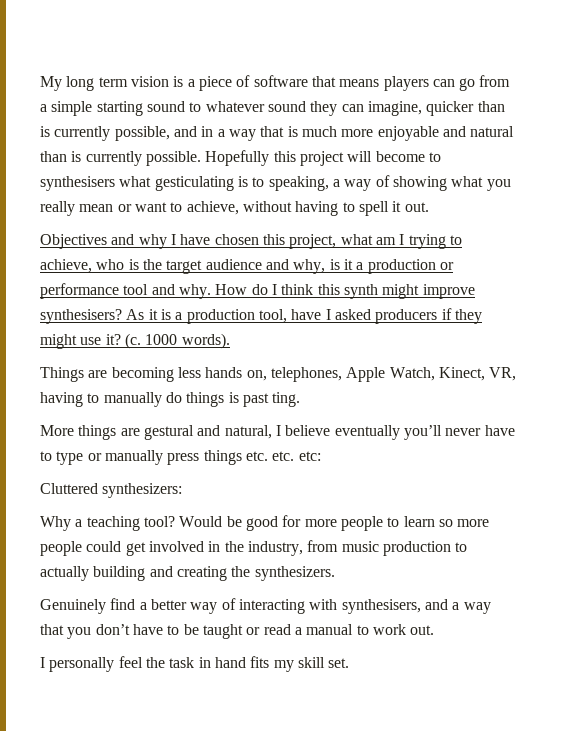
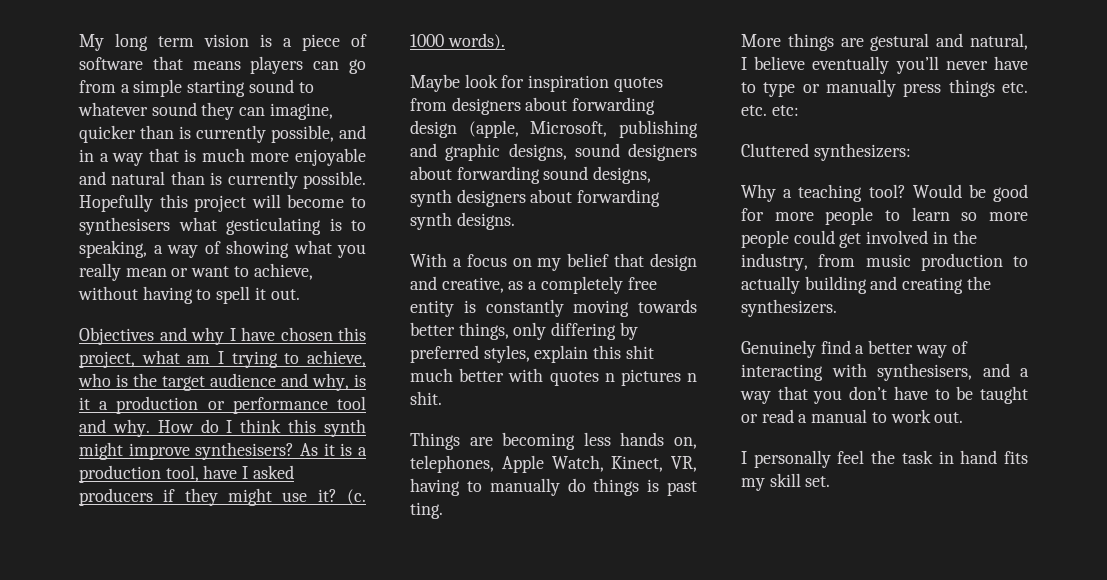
+ Maybe look for inspiration quotes from designers about forwarding design (apple, Microsoft, publishing and graphic designs, sound designers about forwarding sound designs, synth designers about forwarding synth designs.
+ With a focus on my belief that design and creative, as a completely free entity is constantly moving towards better things, only differing by preferred styles, explain this shit much better with quotes n pictures n shit.

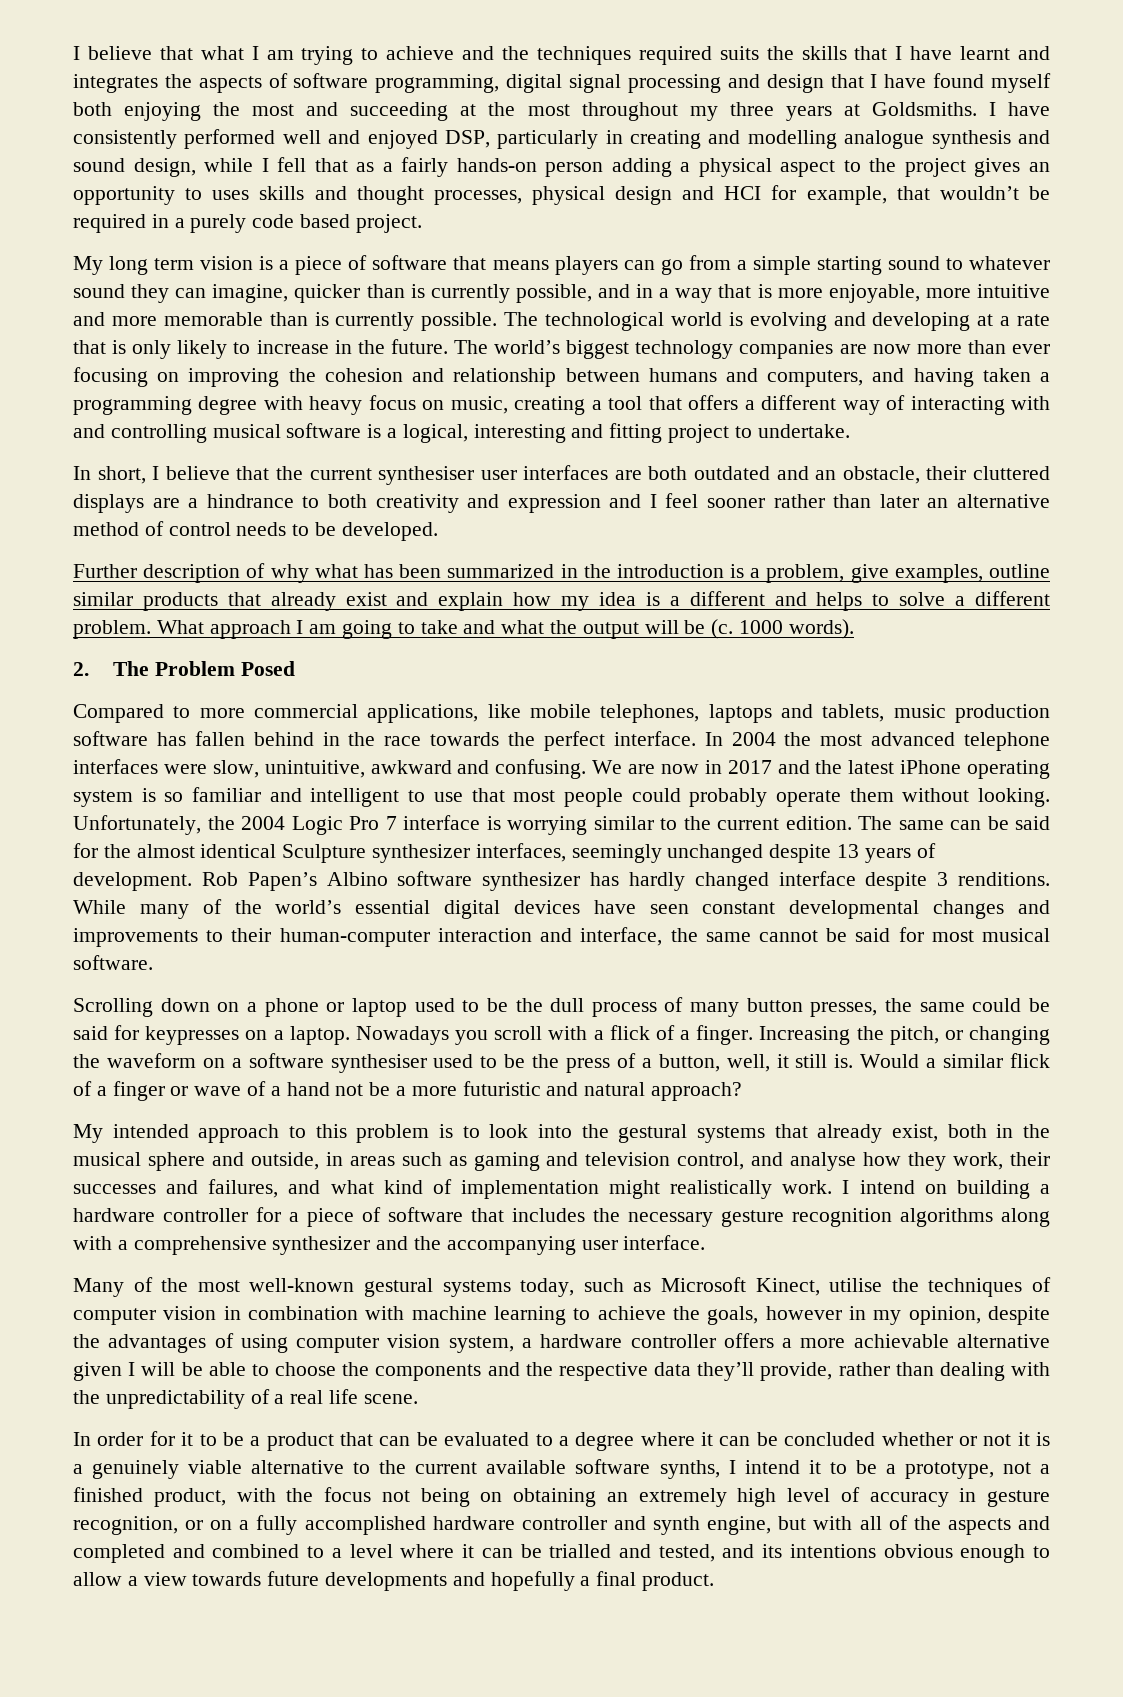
+ I believe that what I am trying to achieve and the techniques required suits the skills that I have learnt and integrates the aspects of software programming, digital signal processing and design that I have found myself both enjoying the most and succeeding at the most throughout my three years at Goldsmiths. I have consistently performed well and enjoyed DSP, particularly in creating and modelling analogue synthesis and sound design, while I fell that as a fairly hands-on person adding a physical aspect to the project gives an opportunity to uses skills and thought processes, physical design and HCI for example, that wouldn’t be required in a purely code based project.
- My long term vision is a piece of software that means players can go from a simple starting sound to whatever sound they can imagine, quicker than is currently possible, and in a way that is much more enjoyable and natural than is currently possible. Hopefully this project will become to synthesisers what gesticulating is to speaking, a way of showing what you really mean or want to achieve, without having to spell it out.
- Objectives and why I have chosen this project, what am I trying to achieve, who is the target audience and why, is it a production or performance tool and why. How do I think this synth might improve synthesisers? As it is a production tool, have I asked producers if they might use it? (c. 1000 words).
- Maybe look for inspiration quotes from designers about forwarding design (apple, Microsoft, publishing and graphic designs, sound designers about forwarding sound designs, synth designers about forwarding synth designs.
- With a focus on my belief that design and creative, as a completely free entity is constantly moving towards better things, only differing by preferred styles, explain this shit much better with quotes n pictures n shit.
- Things are becoming less hands on, telephones, Apple Watch, Kinect, VR, having to manually do things is past ting.
- More things are gestural and natural, I believe eventually you’ll never have to type or manually press things etc. etc. etc:
- Cluttered synthesizers:
- Why a teaching tool? Would be good for more people to learn so more people could get involved in the industry, from music production to actually building and creating the synthesizers.
- Genuinely find a better way of interacting with synthesisers, and a way that you don’t have to be taught or read a manual to work out.
- I personally feel the task in hand fits my skill set.
+ My long term vision is a piece of software that means players can go from a simple starting sound to whatever sound they can imagine, quicker than is currently possible, and in a way that is more enjoyable, more intuitive and more memorable than is currently possible. The technological world is evolving and developing at a rate that is only likely to increase in the future. The world’s biggest technology companies are now more than ever focusing on improving the cohesion and relationship between humans and computers, and having taken a programming degree with heavy focus on music, creating a tool that offers a different way of interacting with and controlling musical software is a logical, interesting and fitting project to undertake.
+ In short, I believe that the current synthesiser user interfaces are both outdated and an obstacle, their cluttered displays are a hindrance to both creativity and expression and I feel sooner rather than later an alternative method of control needs to be developed.
+ Further description of why what has been summarized in the introduction is a problem, give examples, outline similar products that already exist and explain how my idea is a different and helps to solve a different problem. What approach I am going to take and what the output will be (c. 1000 words).
+ 2. The Problem Posed
+ Compared to more commercial applications, like mobile telephones, laptops and tablets, music production software has fallen behind in the race towards the perfect interface. In 2004 the most advanced telephone interfaces were slow, unintuitive, awkward and confusing. We are now in 2017 and the latest iPhone operating system is so familiar and intelligent to use that most people could probably operate them without looking. Unfortunately, the 2004 Logic Pro 7 interface is worrying similar to the current edition. The same can be said for the almost identical Sculpture synthesizer interfaces, seemingly unchanged despite 13 years of development. Rob Papen’s Albino software synthesizer has hardly changed interface despite 3 renditions. While many of the world’s essential digital devices have seen constant developmental changes and improvements to their human-computer interaction and interface, the same cannot be said for most musical software.
+ Scrolling down on a phone or laptop used to be the dull process of many button presses, the same could be said for keypresses on a laptop. Nowadays you scroll with a flick of a finger. Increasing the pitch, or changing the waveform on a software synthesiser used to be the press of a button, well, it still is. Would a similar flick of a finger or wave of a hand not be a more futuristic and natural approach?
+ My intended approach to this problem is to look into the gestural systems that already exist, both in the musical sphere and outside, in areas such as gaming and television control, and analyse how they work, their successes and failures, and what kind of implementation might realistically work. I intend on building a hardware controller for a piece of software that includes the necessary gesture recognition algorithms along with a comprehensive synthesizer and the accompanying user interface.
+ Many of the most well-known gestural systems today, such as Microsoft Kinect, utilise the techniques of computer vision in combination with machine learning to achieve the goals, however in my opinion, despite the advantages of using computer vision system, a hardware controller offers a more achievable alternative given I will be able to choose the components and the respective data they’ll provide, rather than dealing with the unpredictability of a real life scene.
+ In order for it to be a product that can be evaluated to a degree where it can be concluded whether or not it is a genuinely viable alternative to the current available software synths, I intend it to be a prototype, not a finished product, with the focus not being on obtaining an extremely high level of accuracy in gesture recognition, or on a fully accomplished hardware controller and synth engine, but with all of the aspects and completed and combined to a level where it can be trialled and tested, and its intentions obvious enough to allow a view towards future developments and hopefully a final product.

